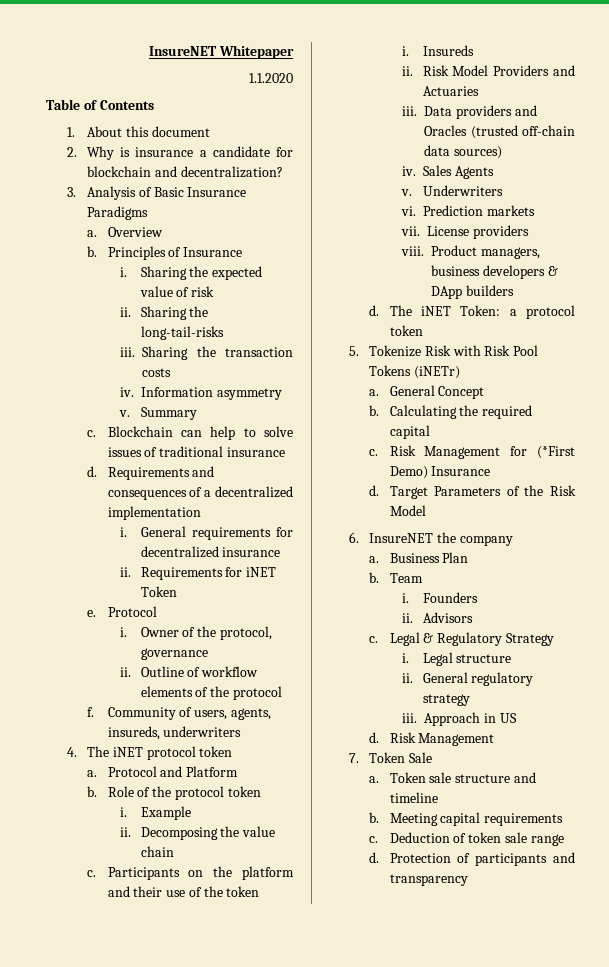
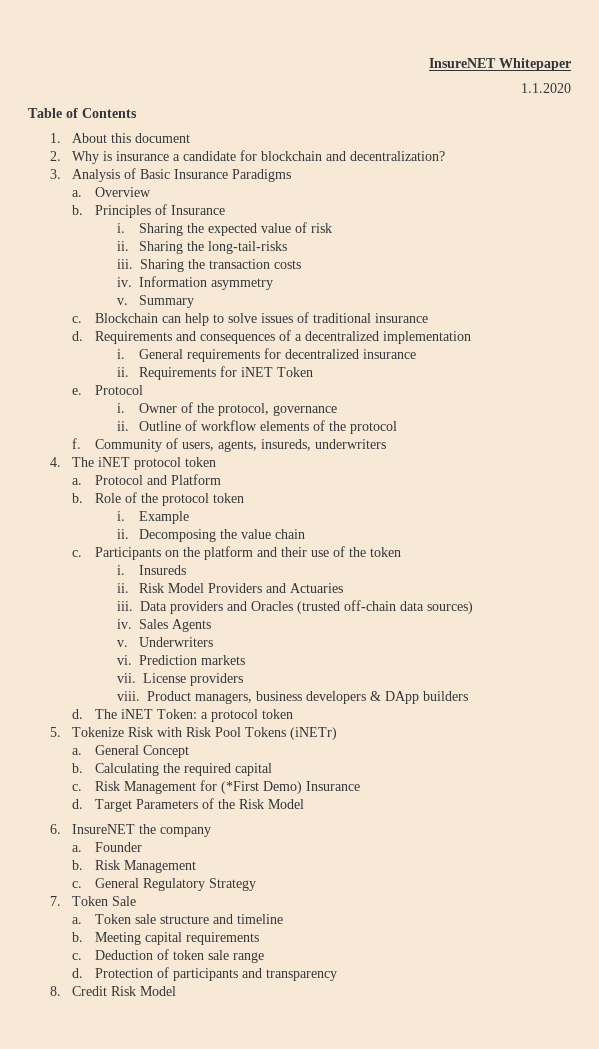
- Business Plan
- b. Team
- i. Founders
- ii. Advisors
- c. Legal & Regulatory Strategy
- i. Legal structure
- ii. General regulatory strategy
- iii. Approach in US
- d. Risk Management
+ Founder
+ b. Risk Management
+ c. General Regulatory Strategy
+ 8. Credit Risk Model

